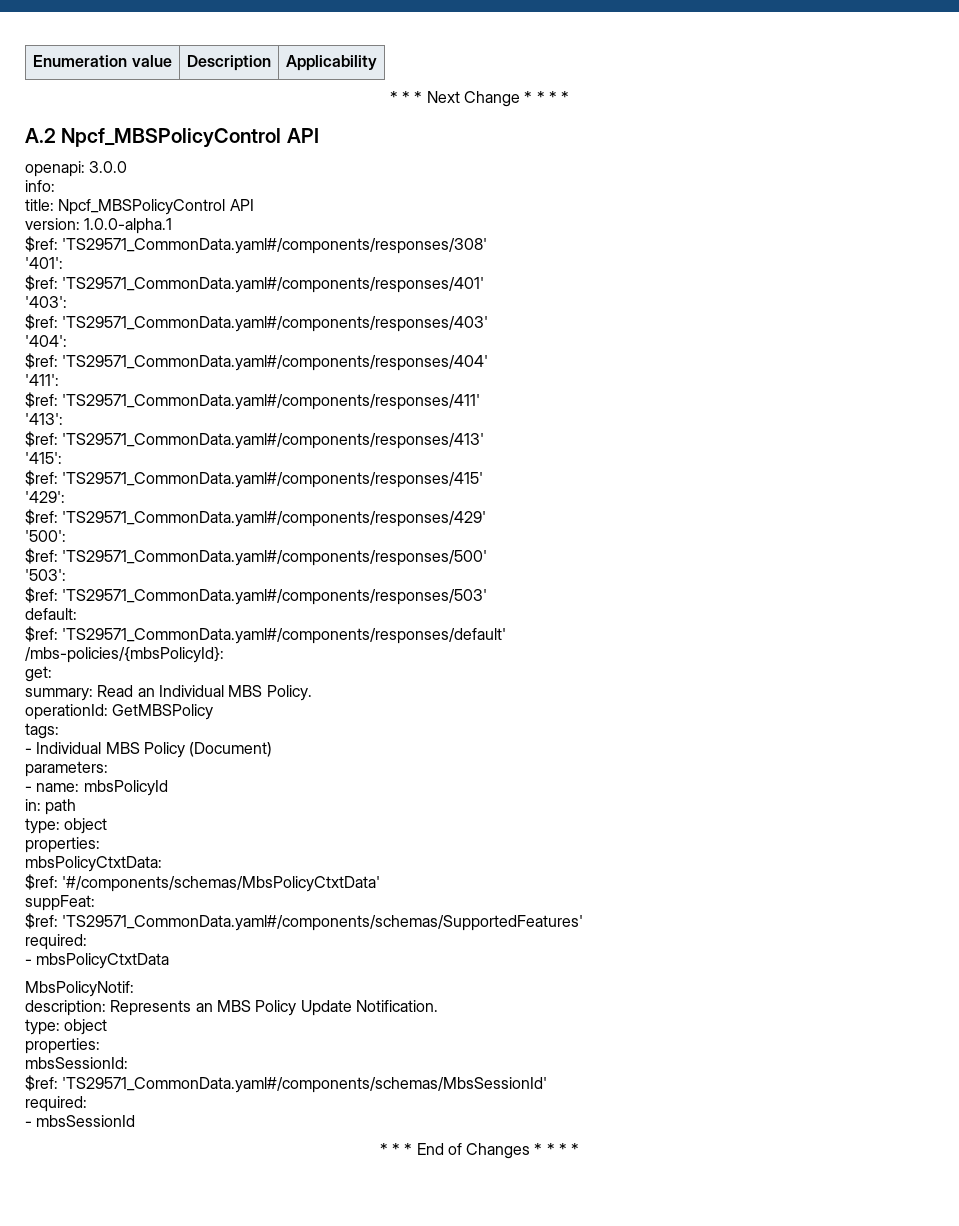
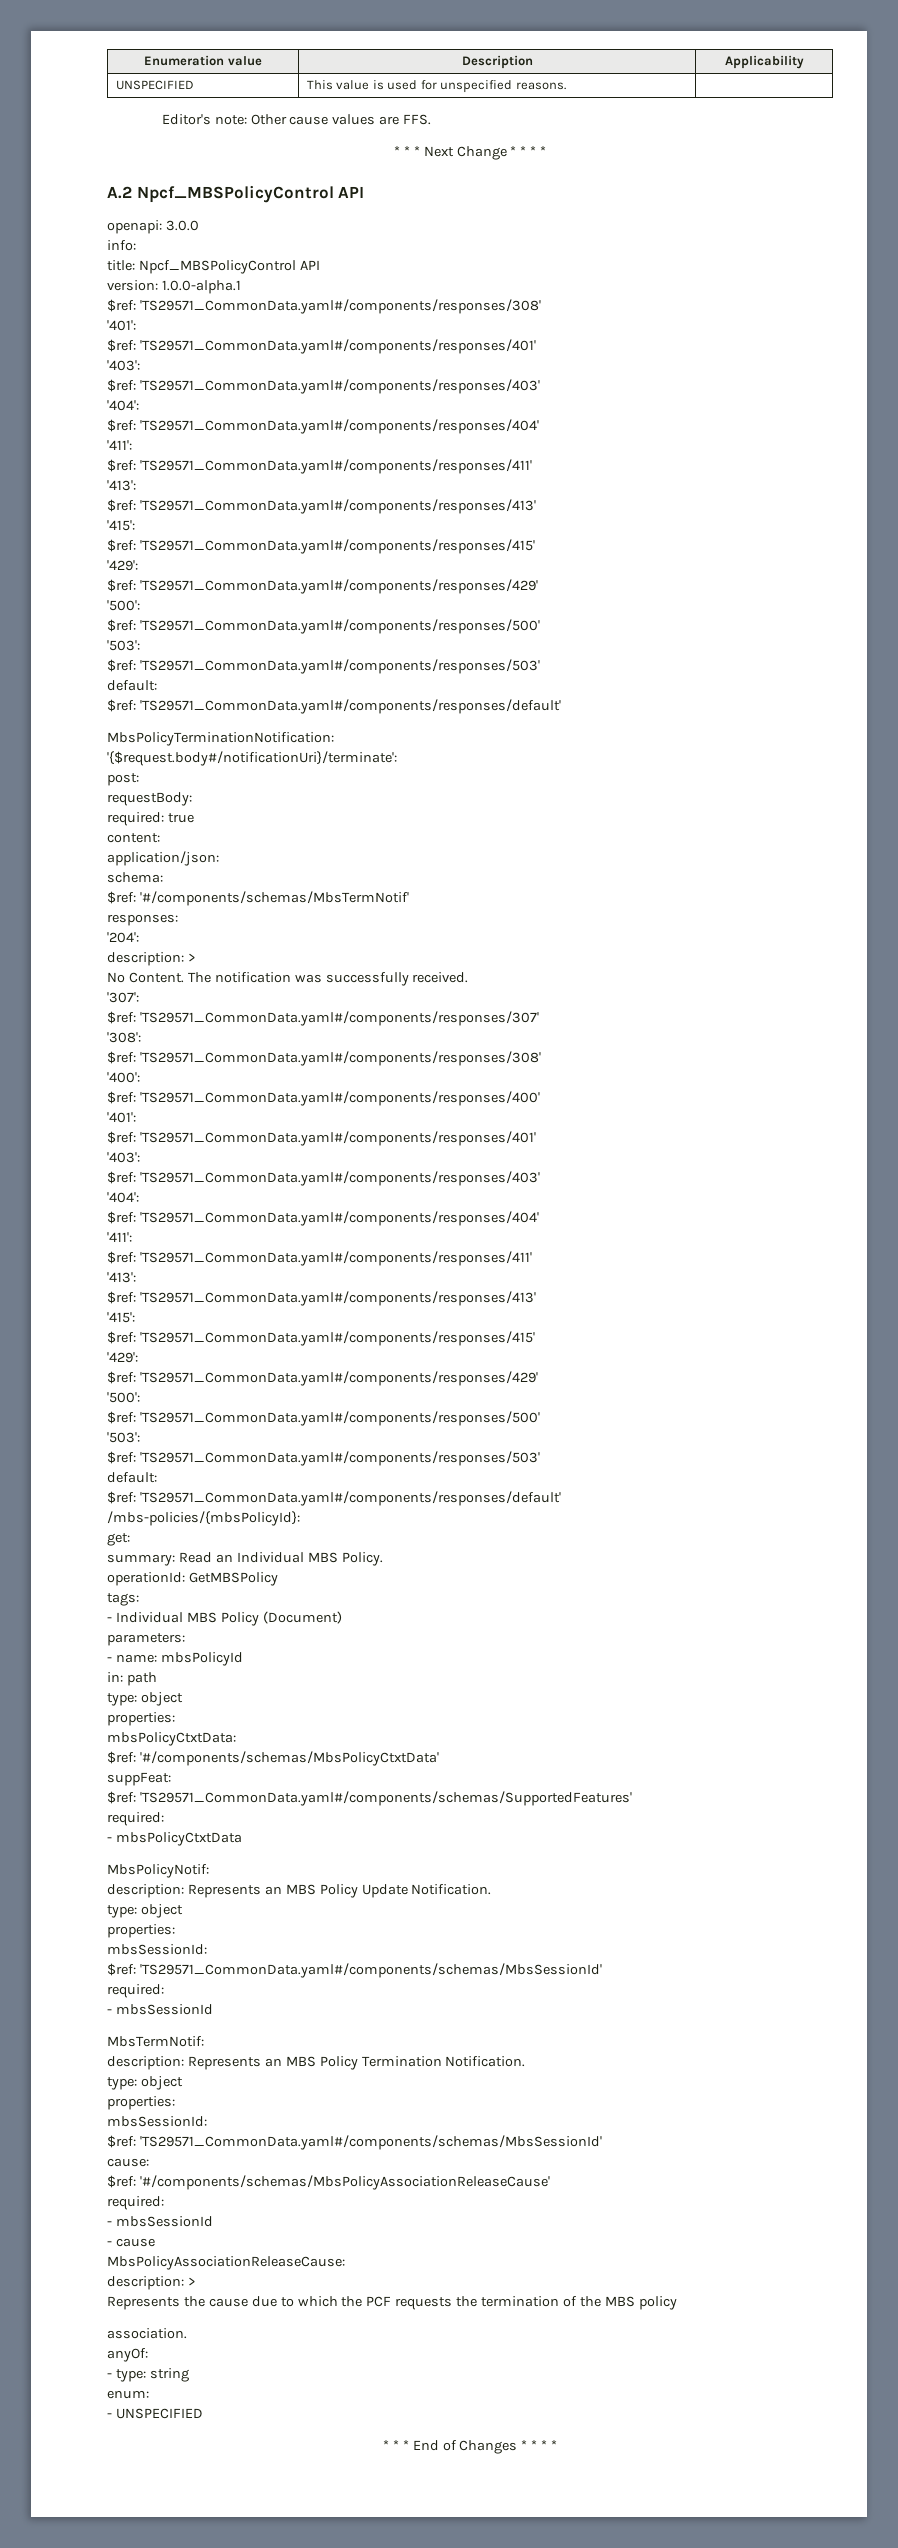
+ UNSPECIFIED | This value is used for unspecified reasons. |
+ Editor's note: Other cause values are FFS.
+ MbsPolicyTerminationNotification:
+ '{$request.body#/notificationUri}/terminate':
+ post:
+ requestBody:
+ required: true
+ content:
+ application/json:
+ schema:
+ $ref: '#/components/schemas/MbsTermNotif'
+ responses:
+ '204':
+ description: >
+ No Content. The notification was successfully received.
+ '307':
+ $ref: 'TS29571_CommonData.yaml#/components/responses/307'
+ '308':
+ $ref: 'TS29571_CommonData.yaml#/components/responses/308'
+ '400':
+ $ref: 'TS29571_CommonData.yaml#/components/responses/400'
+ '401':
+ $ref: 'TS29571_CommonData.yaml#/components/responses/401'
+ '403':
+ $ref: 'TS29571_CommonData.yaml#/components/responses/403'
+ '404':
+ $ref: 'TS29571_CommonData.yaml#/components/responses/404'
+ '411':
+ $ref: 'TS29571_CommonData.yaml#/components/responses/411'
+ '413':
+ $ref: 'TS29571_CommonData.yaml#/components/responses/413'
+ '415':
+ $ref: 'TS29571_CommonData.yaml#/components/responses/415'
+ '429':
+ $ref: 'TS29571_CommonData.yaml#/components/responses/429'
+ '500':
+ $ref: 'TS29571_CommonData.yaml#/components/responses/500'
+ '503':
+ $ref: 'TS29571_CommonData.yaml#/components/responses/503'
+ default:
+ $ref: 'TS29571_CommonData.yaml#/components/responses/default'
+ MbsTermNotif:
+ description: Represents an MBS Policy Termination Notification.
+ type: object
+ properties:
+ mbsSessionId:
+ $ref: 'TS29571_CommonData.yaml#/components/schemas/MbsSessionId'
+ cause:
+ $ref: '#/components/schemas/MbsPolicyAssociationReleaseCause'
+ required:
+ - mbsSessionId
+ - cause
+ MbsPolicyAssociationReleaseCause:
+ description: >
+ Represents the cause due to which the PCF requests the termination of the MBS policy
+ association.
+ anyOf:
+ - type: string
+ enum:
+ - UNSPECIFIED

